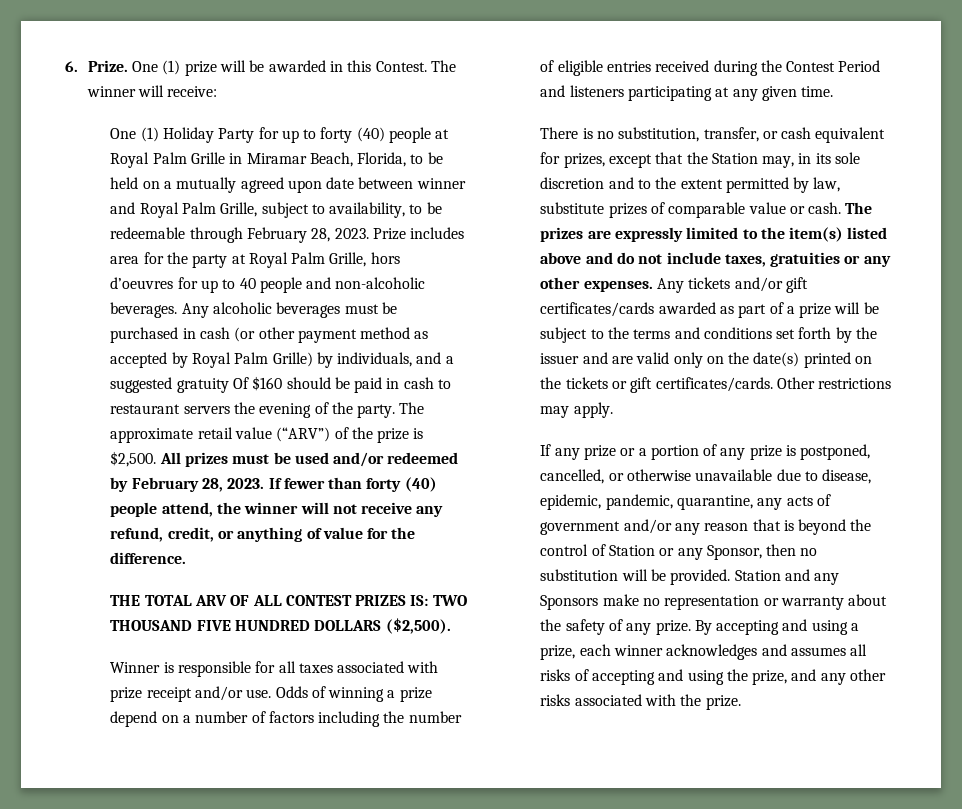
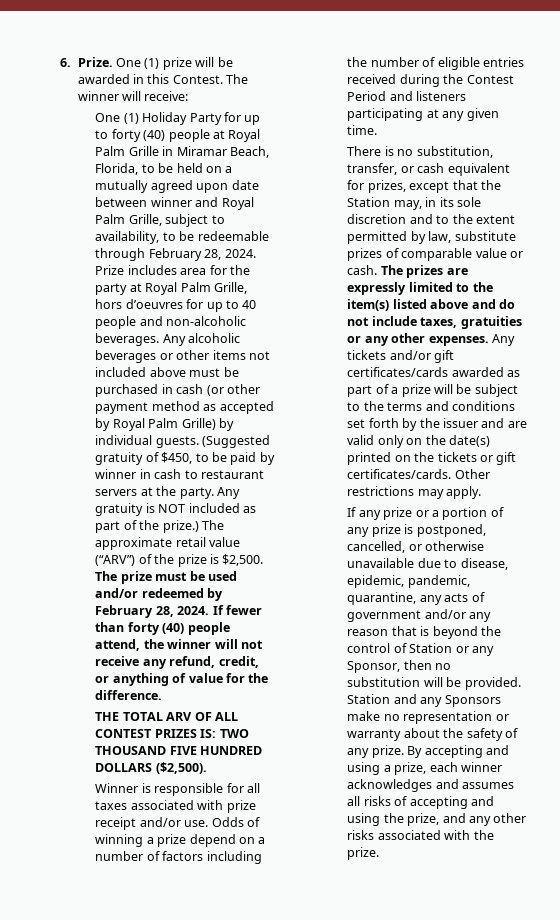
- One (1) Holiday Party for up to forty (40) people at Royal Palm Grille in Miramar Beach, Florida, to be held on a mutually agreed upon date between winner and Royal Palm Grille, subject to availability, to be redeemable through February 28, 2023.
+ One (1) Holiday Party for up to forty (40) people at Royal Palm Grille in Miramar Beach, Florida, to be held on a mutually agreed upon date between winner and Royal Palm Grille, subject to availability, to be redeemable through February 28, 2024.
- Any alcoholic beverages must be purchased in cash (or other payment method as accepted by Royal Palm Grille) by individuals, and a suggested gratuity Of $160 should be paid in cash to restaurant servers the evening of the party.
+ Any alcoholic beverages or other items not included above must be purchased in cash (or other payment method as accepted by Royal Palm Grille) by individual guests. (Suggested gratuity of $450, to be paid by winner in cash to restaurant servers at the party. Any gratuity is NOT included as part of the prize.)
- All prizes must be used and/or redeemed by February 28, 2023.
+ The prize must be used and/or redeemed by February 28, 2024.

